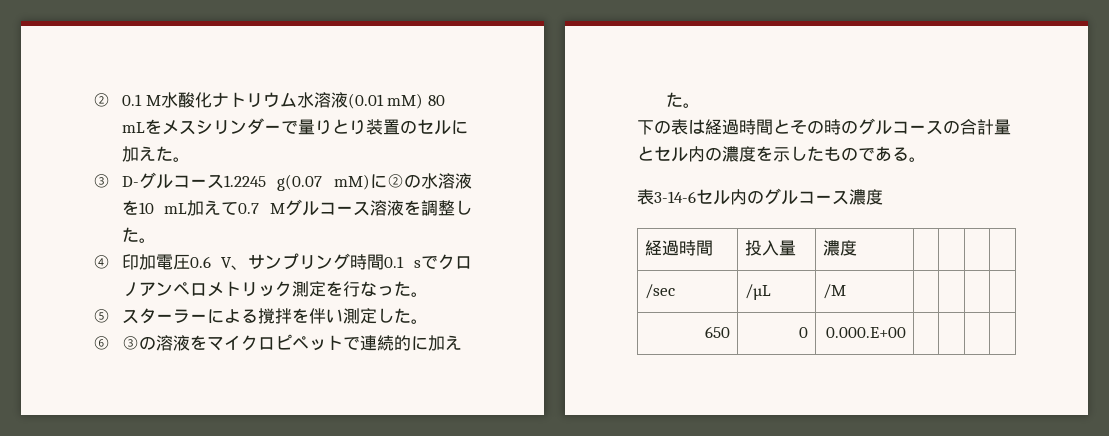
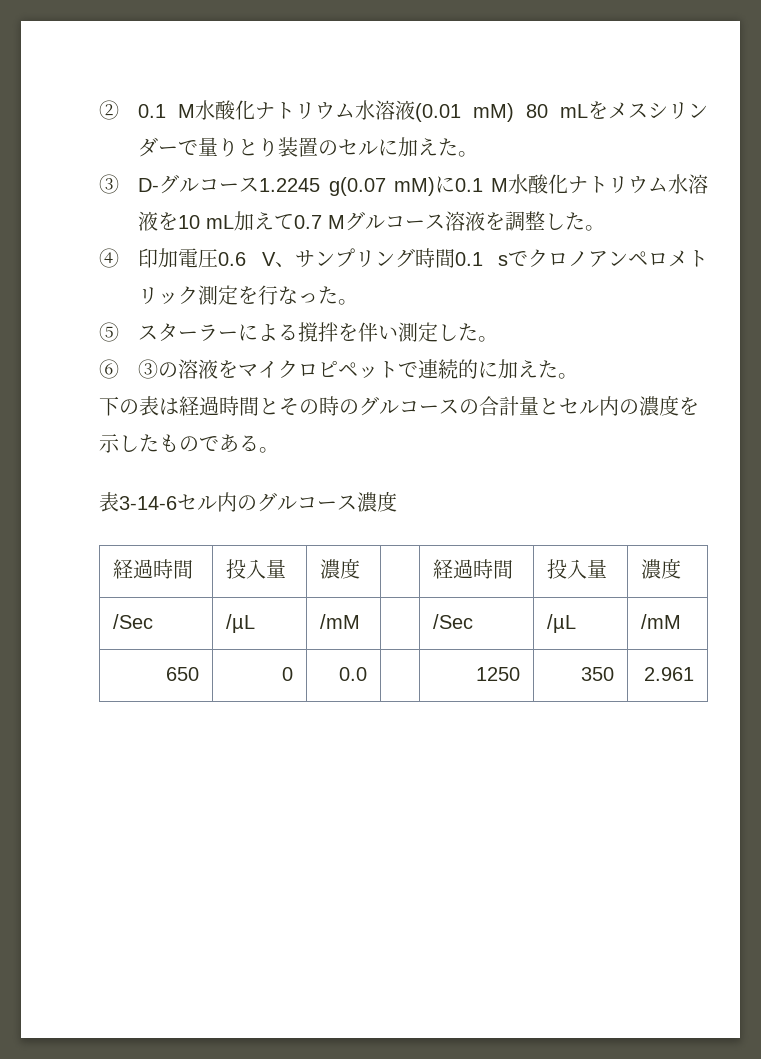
- ③ D-グルコース1.2245 g(0.07 mM)に②の水溶液を10 mL加えて0.7 Mグルコース溶液を調整した。
+ ③ D-グルコース1.2245 g(0.07 mM)に0.1 M水酸化ナトリウム水溶液を10 mL加えて0.7 Mグルコース溶液を調整した。
- 経過時間 | 投入量 | 濃度 | | | |
- /sec | /µL | /M | | | |
- 650 | 0 | 0.000.E+00 | | | |
+ 経過時間 | 投入量 | 濃度 | | 経過時間 | 投入量 | 濃度
+ /Sec | /µL | /mM | | /Sec | /µL | /mM
+ 650 | 0 | 0.0 | | 1250 | 350 | 2.961

